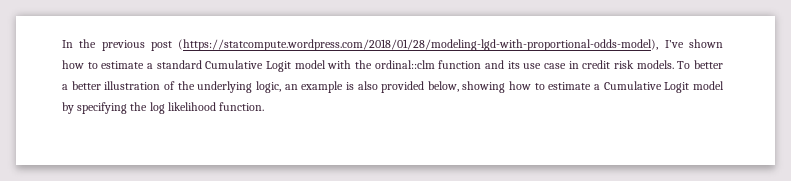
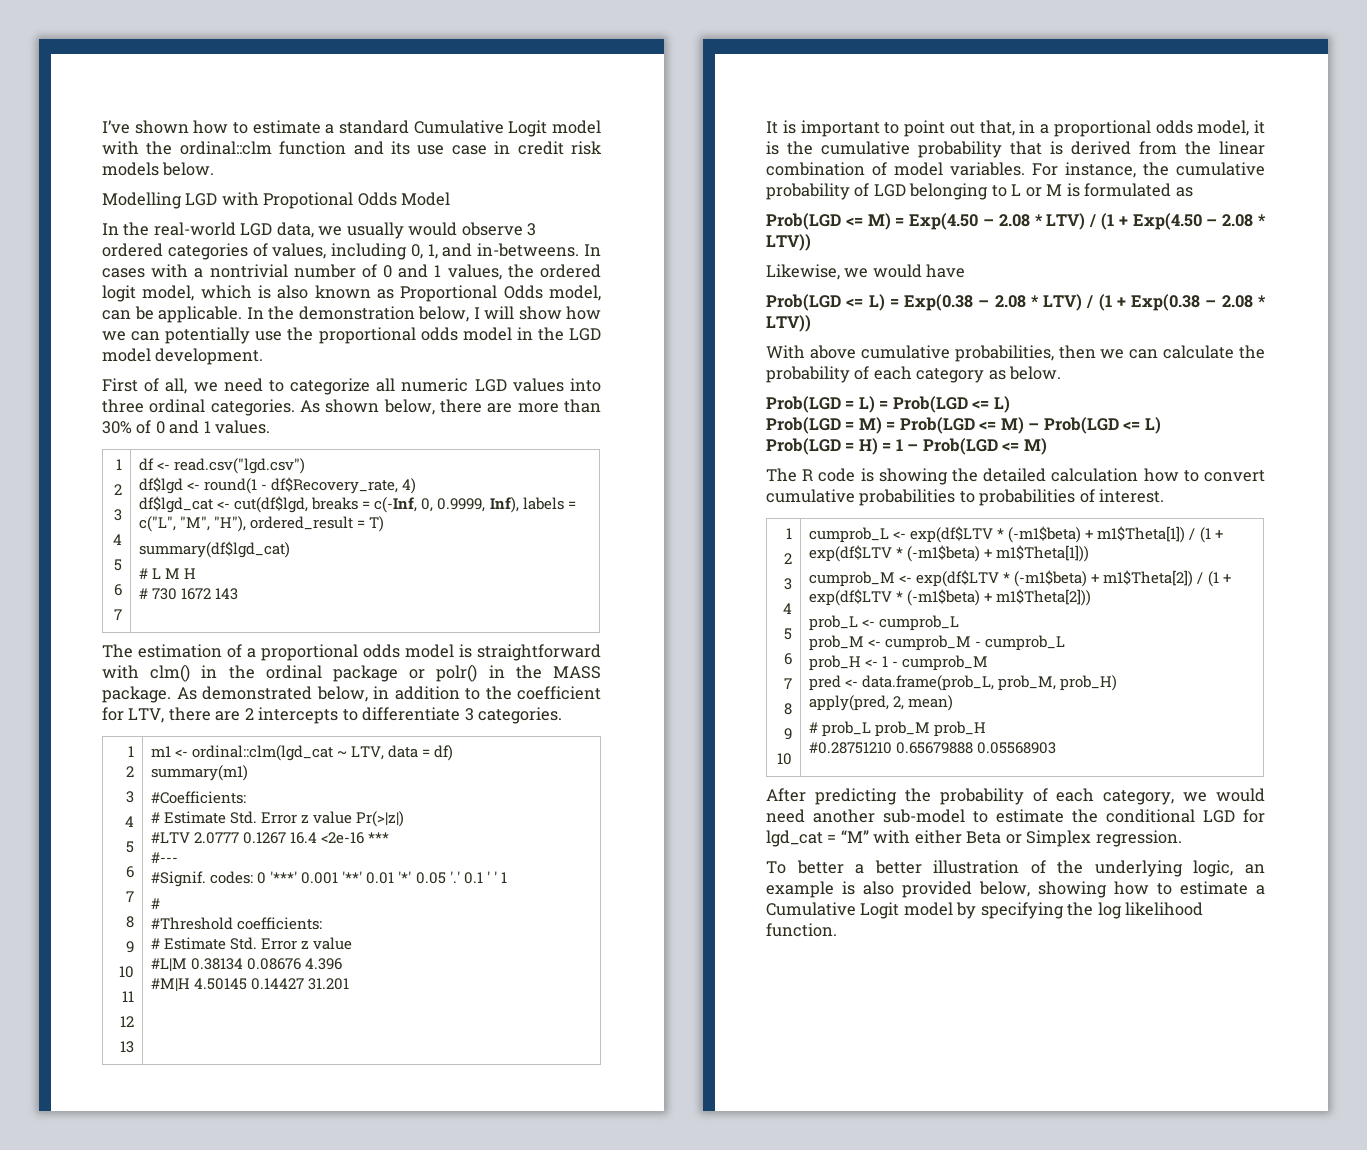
- In the previous post (https://statcompute.wordpress.com/2018/01/28/modeling-lgd-with-proportional-odds-model), I’ve shown how to estimate a standard Cumulative Logit model with the ordinal::clm function and its use case in credit risk models. To better a better illustration of the underlying logic, an example is also provided below, showing how to estimate a Cumulative Logit model by specifying the log likelihood function.
+ I’ve shown how to estimate a standard Cumulative Logit model with the ordinal::clm function and its use case in credit risk models below.
+ Modelling LGD with Propotional Odds Model
+ In the real-world LGD data, we usually would observe 3 ordered categories of values, including 0, 1, and in-betweens. In cases with a nontrivial number of 0 and 1 values, the ordered logit model, which is also known as Proportional Odds model, can be applicable. In the demonstration below, I will show how we can potentially use the proportional odds model in the LGD model development.
+ First of all, we need to categorize all numeric LGD values into three ordinal categories. As shown below, there are more than 30% of 0 and 1 values.
+ 1
+ 2
+ 3
+ 4
+ 5
+ 6
+ 7 | df <- read.csv("lgd.csv")
+ df$lgd <- round(1 - df$Recovery_rate, 4)
+ df$lgd_cat <- cut(df$lgd, breaks = c(-Inf, 0, 0.9999, Inf), labels = c("L", "M", "H"), ordered_result = T)
+ summary(df$lgd_cat)
+ # L M H
+ # 730 1672 143
+ The estimation of a proportional odds model is straightforward with clm() in the ordinal package or polr() in the MASS package. As demonstrated below, in addition to the coefficient for LTV, there are 2 intercepts to differentiate 3 categories.
+ 1
+ 2
+ 3
+ 4
+ 5
+ 6
+ 7
+ 8
+ 9
+ 10
+ 11
+ 12
+ 13 | m1 <- ordinal::clm(lgd_cat ~ LTV, data = df)
+ summary(m1)
+ #Coefficients:
+ # Estimate Std. Error z value Pr(>|z|)
+ #LTV 2.0777 0.1267 16.4 <2e-16 ***
+ #---
+ #Signif. codes: 0 '***' 0.001 '**' 0.01 '*' 0.05 '.' 0.1 ' ' 1
+ #
+ #Threshold coefficients:
+ # Estimate Std. Error z value
+ #L|M 0.38134 0.08676 4.396
+ #M|H 4.50145 0.14427 31.201
+ It is important to point out that, in a proportional odds model, it is the cumulative probability that is derived from the linear combination of model variables. For instance, the cumulative probability of LGD belonging to L or M is formulated as
+ Prob(LGD <= M) = Exp(4.50 – 2.08 * LTV) / (1 + Exp(4.50 – 2.08 * LTV))
+ Likewise, we would have
+ Prob(LGD <= L) = Exp(0.38 – 2.08 * LTV) / (1 + Exp(0.38 – 2.08 * LTV))
+ With above cumulative probabilities, then we can calculate the probability of each category as below.
+ Prob(LGD = L) = Prob(LGD <= L)
+ Prob(LGD = M) = Prob(LGD <= M) – Prob(LGD <= L)
+ Prob(LGD = H) = 1 – Prob(LGD <= M)
+ The R code is showing the detailed calculation how to convert cumulative probabilities to probabilities of interest.
+ 1
+ 2
+ 3
+ 4
+ 5
+ 6
+ 7
+ 8
+ 9
+ 10 | cumprob_L <- exp(df$LTV * (-m1$beta) + m1$Theta[1]) / (1 + exp(df$LTV * (-m1$beta) + m1$Theta[1]))
+ cumprob_M <- exp(df$LTV * (-m1$beta) + m1$Theta[2]) / (1 + exp(df$LTV * (-m1$beta) + m1$Theta[2]))
+ prob_L <- cumprob_L
+ prob_M <- cumprob_M - cumprob_L
+ prob_H <- 1 - cumprob_M
+ pred <- data.frame(prob_L, prob_M, prob_H)
+ apply(pred, 2, mean)
+ # prob_L prob_M prob_H
+ #0.28751210 0.65679888 0.05568903
+ After predicting the probability of each category, we would need another sub-model to estimate the conditional LGD for lgd_cat = “M” with either Beta or Simplex regression.
+ To better a better illustration of the underlying logic, an example is also provided below, showing how to estimate a Cumulative Logit model by specifying the log likelihood function.

